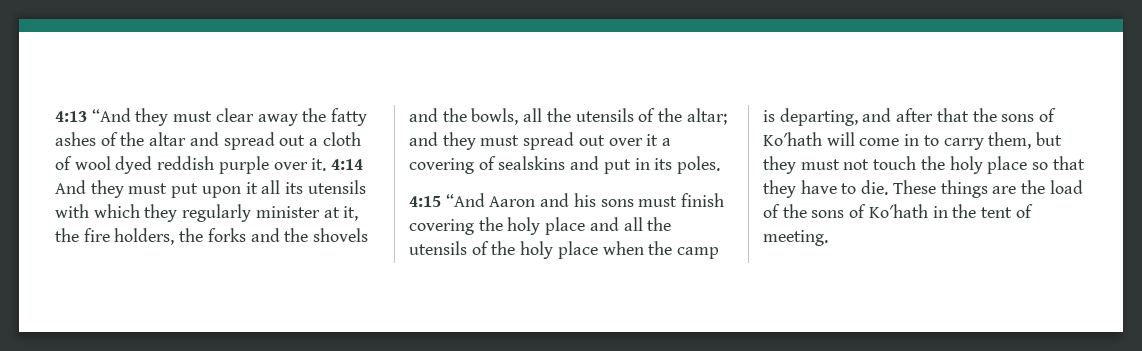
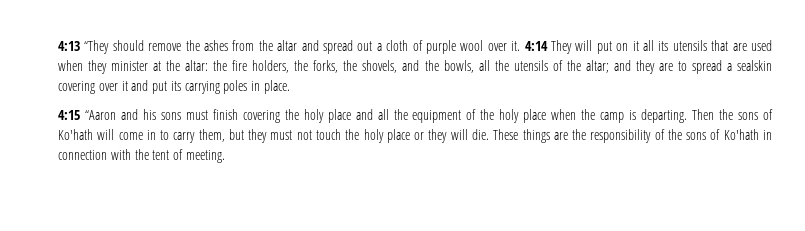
- 4:13 “And they must clear away the fatty ashes of the altar and spread out a cloth of wool dyed reddish purple over it. 4:14 And they must put upon it all its utensils with which they regularly minister at it, the fire holders, the forks and the shovels and the bowls, all the utensils of the altar; and they must spread out over it a covering of sealskins and put in its poles.
+ 4:13 “They should remove the ashes from the altar and spread out a cloth of purple wool over it. 4:14 They will put on it all its utensils that are used when they minister at the altar: the fire holders, the forks, the shovels, and the bowls, all the utensils of the altar; and they are to spread a sealskin covering over it and put its carrying poles in place.
- 4:15 “And Aaron and his sons must finish covering the holy place and all the utensils of the holy place when the camp is departing, and after that the sons of Ko′hath will come in to carry them, but they must not touch the holy place so that they have to die.
+ 4:15 “Aaron and his sons must finish covering the holy place and all the equipment of the holy place when the camp is departing. Then the sons of Ko′hath will come in to carry them, but they must not touch the holy place or they will die.
- These things are the load of the sons of Ko′hath in the tent of meeting.
+ These things are the responsibility of the sons of Ko′hath in connection with the tent of meeting.

